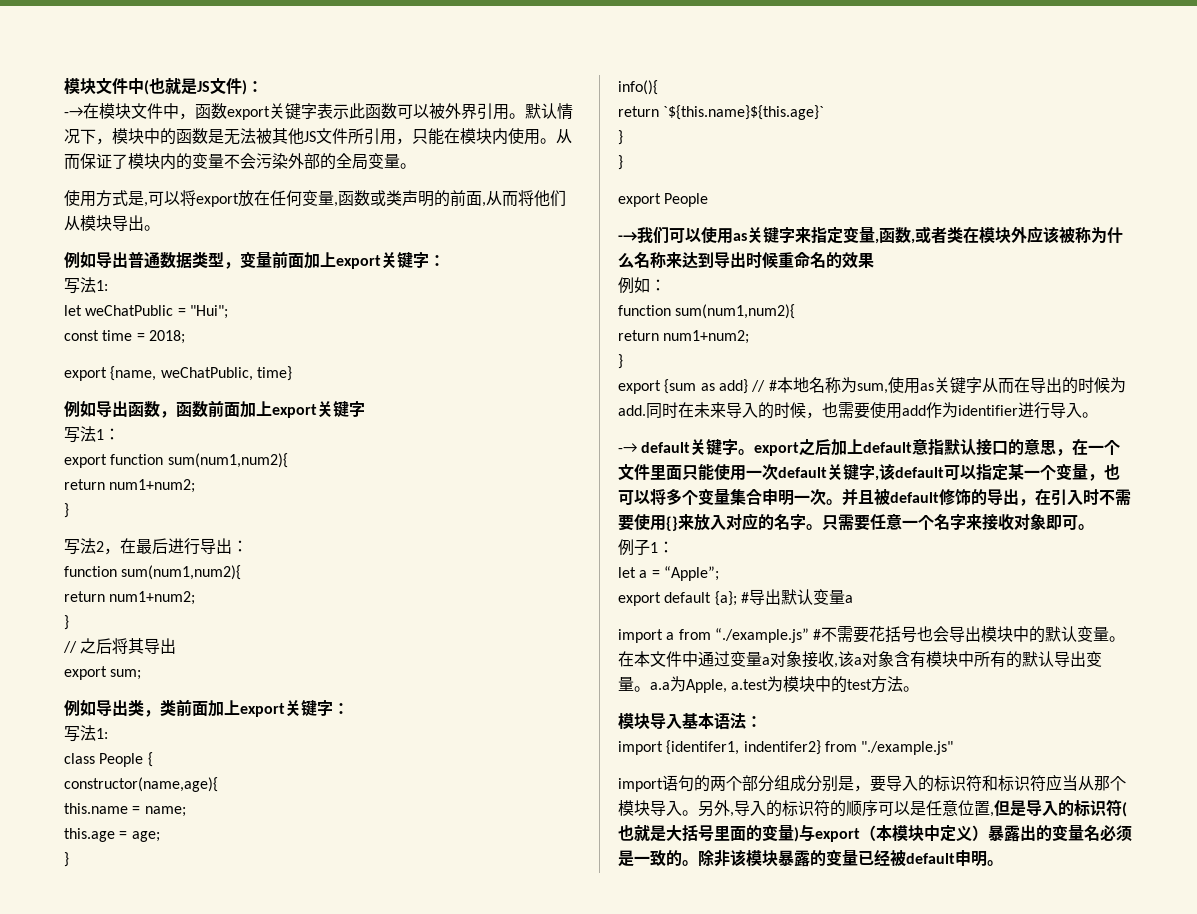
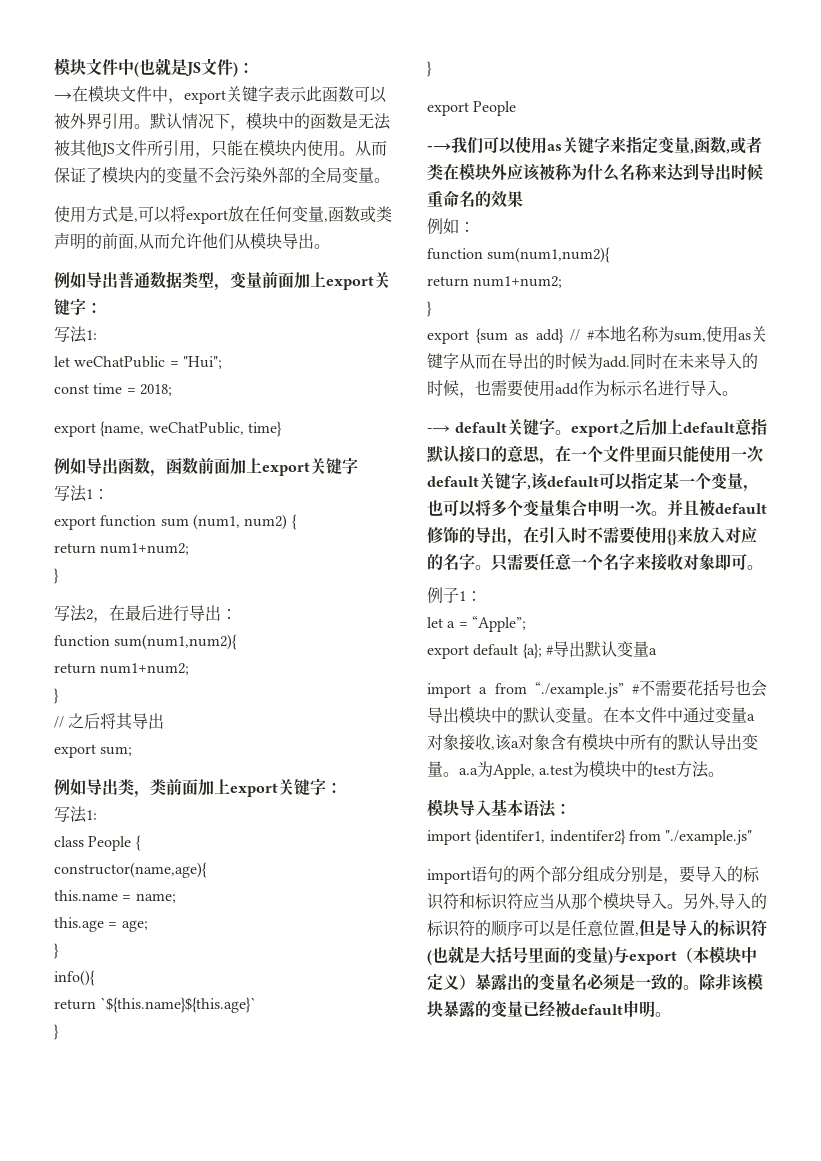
- -→在模块文件中，函数export关键字表示此函数可以被外界引用。
+ →在模块文件中，export关键字表示此函数可以被外界引用。
- 使用方式是,可以将export放在任何变量,函数或类声明的前面,从而将他们从模块导出。
+ 使用方式是,可以将export放在任何变量,函数或类声明的前面,从而允许他们从模块导出。
- export function sum(num1,num2){
+ export function sum (num1, num2) {
- 同时在未来导入的时候，也需要使用add作为identifier进行导入。
+ 同时在未来导入的时候，也需要使用add作为标示名进行导入。

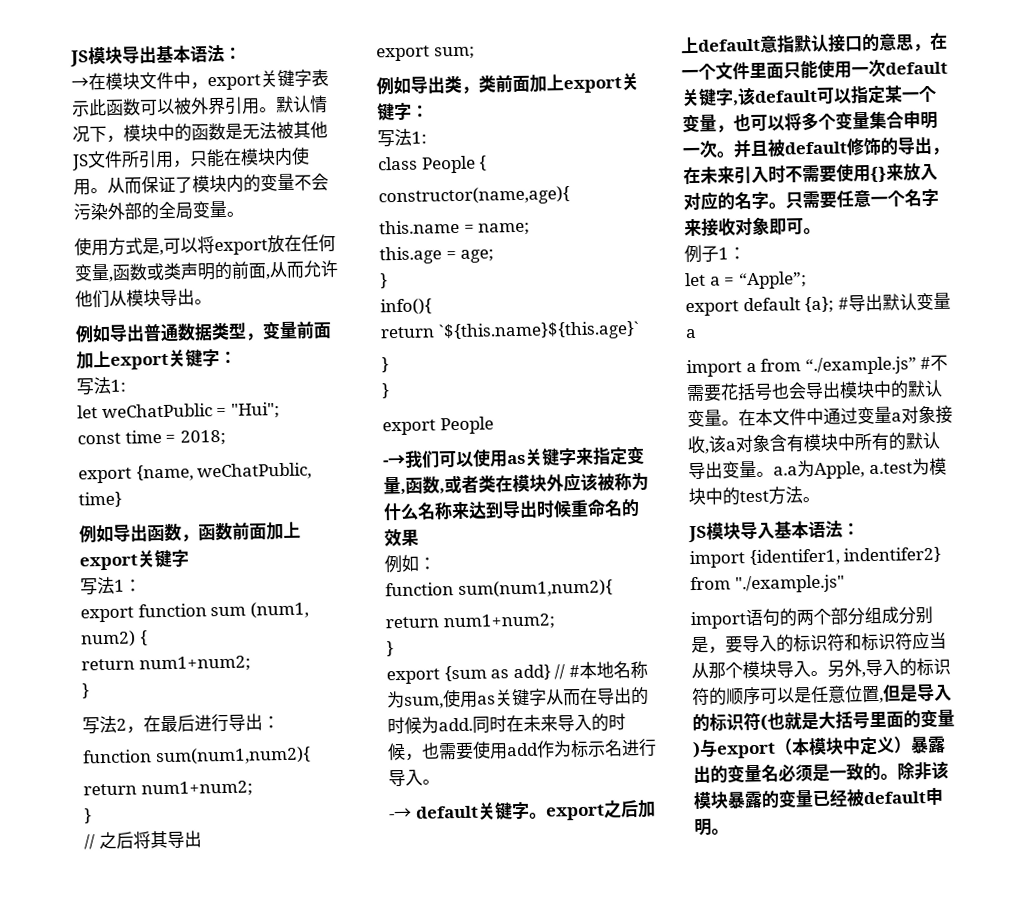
- 模块文件中(也就是JS文件)：
+ JS模块导出基本语法：
- 并且被default修饰的导出，在引入时不需要使用{}来放入对应的名字。
+ 并且被default修饰的导出，在未来引入时不需要使用{}来放入对应的名字。
- 模块导入基本语法：
+ JS模块导入基本语法：

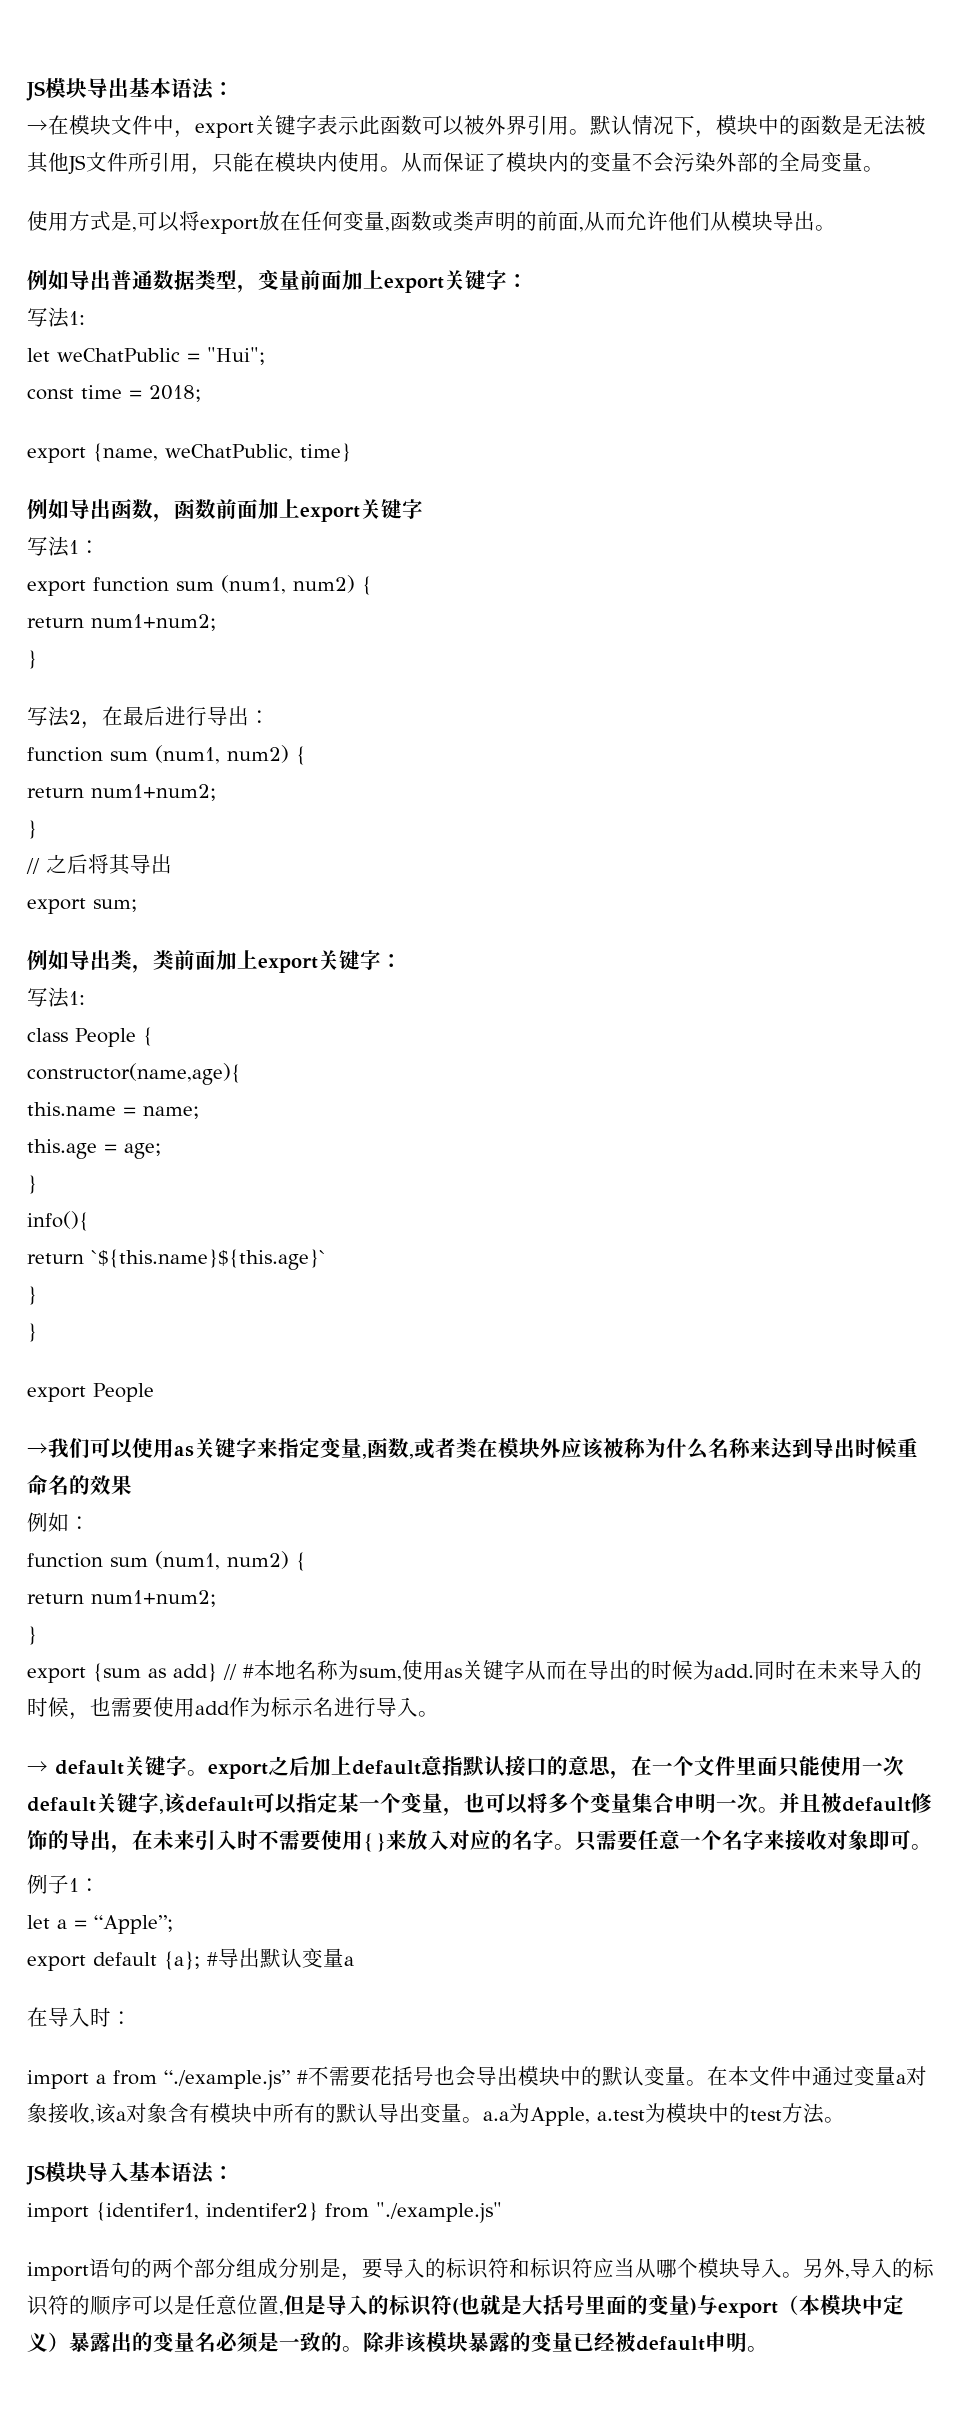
  写法2，在最后进行导出：
- function sum(num1,num2){
+ function sum (num1, num2) {
- -→我们可以使用as关键字来指定变量,函数,或者类在模块外应该被称为什么名称来达到导出时候重命名的效果
+ →我们可以使用as关键字来指定变量,函数,或者类在模块外应该被称为什么名称来达到导出时候重命名的效果
  例如：
- function sum(num1,num2){
+ function sum (num1, num2) {
- -→ default关键字。export之后加上default意指默认接口的意思，在一个文件里面只能使用一次default关键字,该default可以指定某一个变量，也可以将多个变量集合申明一次。
+ → default关键字。export之后加上default意指默认接口的意思，在一个文件里面只能使用一次default关键字,该default可以指定某一个变量，也可以将多个变量集合申明一次。
+ 在导入时：
- import语句的两个部分组成分别是，要导入的标识符和标识符应当从那个模块导入。
+ import语句的两个部分组成分别是，要导入的标识符和标识符应当从哪个模块导入。

